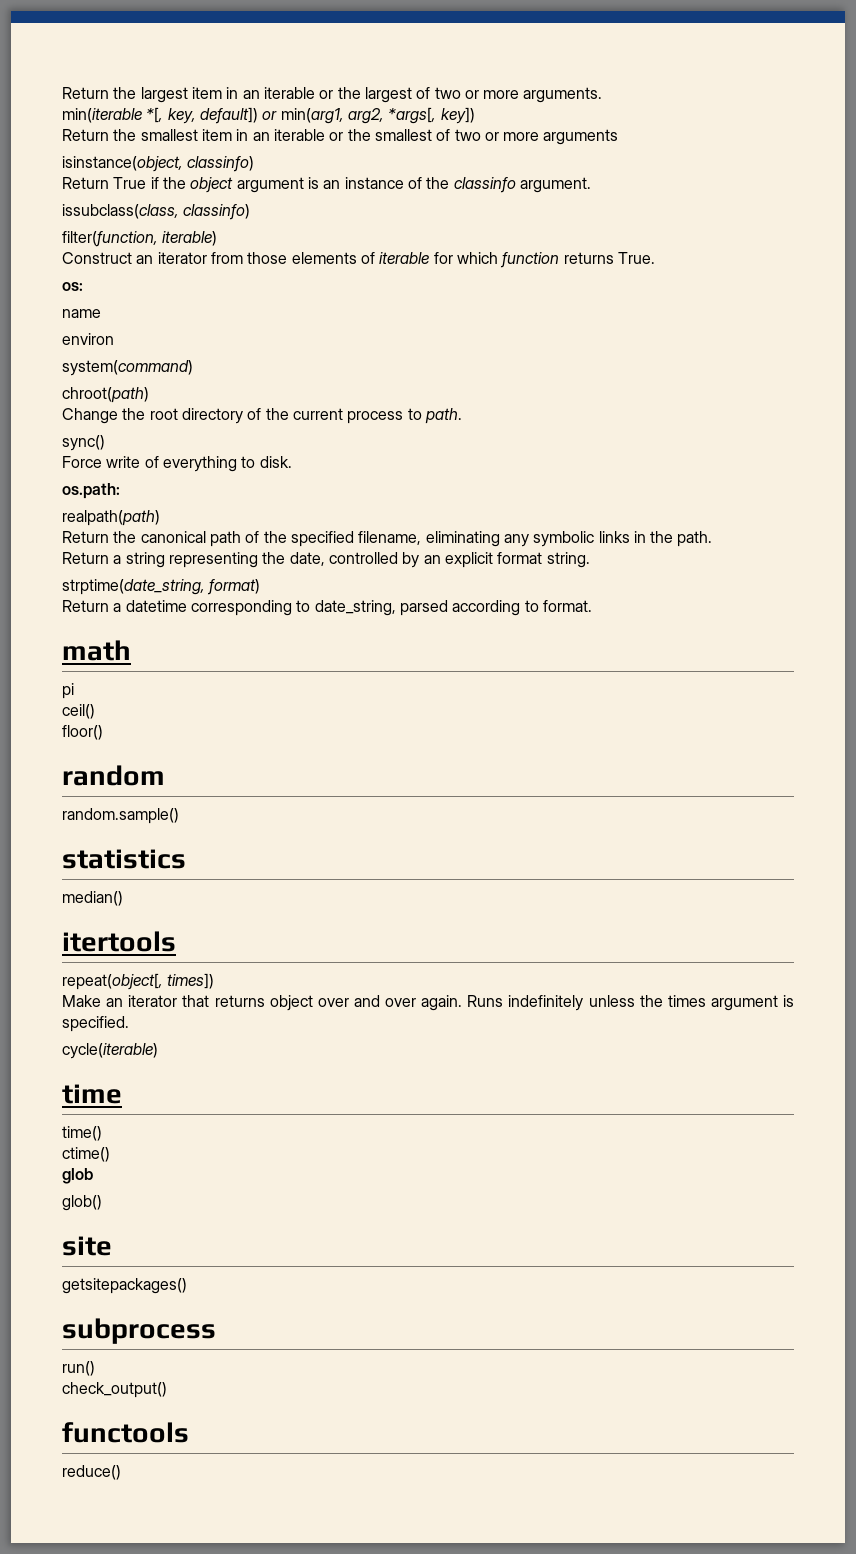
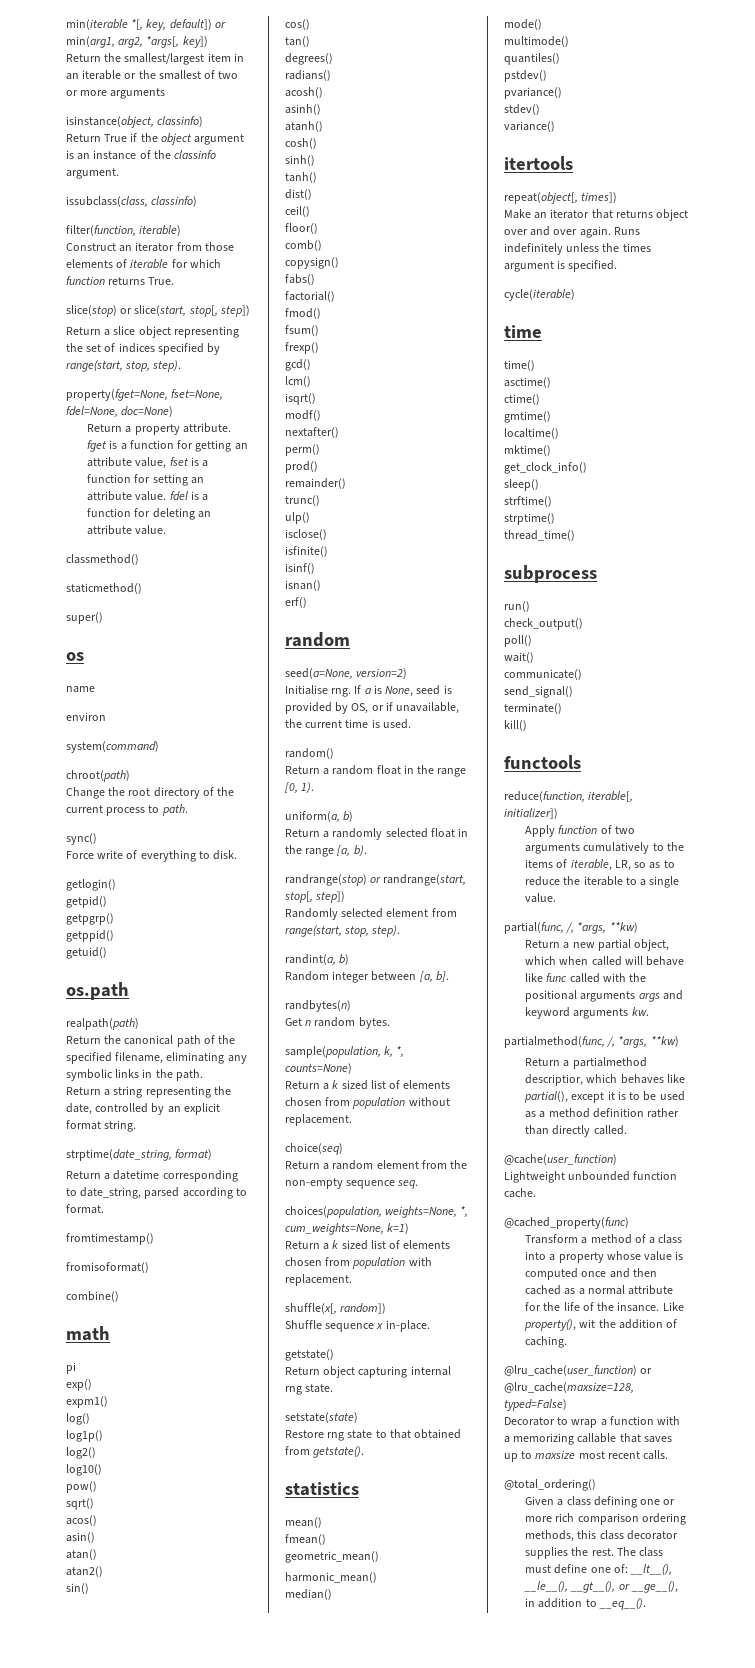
- Return the largest item in an iterable or the largest of two or more arguments.
- Return the smallest item in an iterable or the smallest of two or more arguments
+ Return the smallest/largest item in an iterable or the smallest of two or more arguments
- os:
+ slice(stop) or slice(start, stop[, step])
+ Return a slice object representing the set of indices specified by range(start, stop, step).
+ property(fget=None, fset=None, fdel=None, doc=None)
+ Return a property attribute. fget is a function for getting an attribute value, fset is a function for setting an attribute value. fdel is a function for deleting an attribute value.
+ classmethod()
+ staticmethod()
+ super()
+ os
- os.path:
+ getlogin()
+ getpid()
+ getpgrp()
+ getppid()
+ getuid()
+ os.path
+ fromtimestamp()
+ fromisoformat()
+ combine()
+ exp()
+ expm1()
+ log()
+ log1p()
+ log2()
+ log10()
+ pow()
+ sqrt()
+ acos()
+ asin()
+ atan()
+ atan2()
+ sin()
+ cos()
+ tan()
+ degrees()
+ radians()
+ acosh()
+ asinh()
+ atanh()
+ cosh()
+ sinh()
+ tanh()
+ dist()
  ceil()
  floor()
+ comb()
+ copysign()
+ fabs()
+ factorial()
+ fmod()
+ fsum()
+ frexp()
+ gcd()
+ lcm()
+ isqrt()
+ modf()
+ nextafter()
+ perm()
+ prod()
+ remainder()
+ trunc()
+ ulp()
+ isclose()
+ isfinite()
+ isinf()
+ isnan()
+ erf()
  random
- random.sample()
+ seed(a=None, version=2)
+ Initialise rng. If a is None, seed is provided by OS, or if unavailable, the current time is used.
+ random()
+ Return a random float in the range [0, 1).
+ uniform(a, b)
+ Return a randomly selected float in the range [a, b).
+ randrange(stop) or randrange(start, stop[, step])
+ Randomly selected element from range(start, stop, step).
+ randint(a, b)
+ Random integer between [a, b].
+ randbytes(n)
+ Get n random bytes.
+ sample(population, k, *, counts=None)
+ Return a k sized list of elements chosen from population without replacement.
+ choice(seq)
+ Return a random element from the non-empty sequence seq.
+ choices(population, weights=None, *, cum_weights=None, k=1)
+ Return a k sized list of elements chosen from population with replacement.
+ shuffle(x[, random])
+ Shuffle sequence x in-place.
+ getstate()
+ Return object capturing internal rng state.
+ setstate(state)
+ Restore rng state to that obtained from getstate().
  statistics
+ mean()
+ fmean()
+ geometric_mean()
+ harmonic_mean()
  median()
+ mode()
+ multimode()
+ quantiles()
+ pstdev()
+ pvariance()
+ stdev()
+ variance()
+ asctime()
- glob
- glob()
- site
- getsitepackages()
+ gmtime()
+ localtime()
+ mktime()
+ get_clock_info()
+ sleep()
+ strftime()
+ strptime()
+ thread_time()
  subprocess
  run()
  check_output()
+ poll()
+ wait()
+ communicate()
+ send_signal()
+ terminate()
+ kill()
  functools
- reduce()
+ reduce(function, iterable[, initializer])
+ Apply function of two arguments cumulatively to the items of iterable, LR, so as to reduce the iterable to a single value.
+ partial(func, /, *args, **kw)
+ Return a new partial object, which when called will behave like func called with the positional arguments args and keyword arguments kw.
+ partialmethod(func, /, *args, **kw)
+ Return a partialmethod descriptior, which behaves like partial(), except it is to be used as a method definition rather than directly called.
+ @cache(user_function)
+ Lightweight unbounded function cache.
+ @cached_property(func)
+ Transform a method of a class into a property whose value is computed once and then cached as a normal attribute for the life of the insance. Like property(), wit the addition of caching.
+ @lru_cache(user_function) or @lru_cache(maxsize=128, typed=False)
+ Decorator to wrap a function with a memorizing callable that saves up to maxsize most recent calls.
+ @total_ordering()
+ Given a class defining one or more rich comparison ordering methods, this class decorator supplies the rest. The class must define one of: __lt__(), __le__(), __gt__(), or __ge__(), in addition to __eq__().

